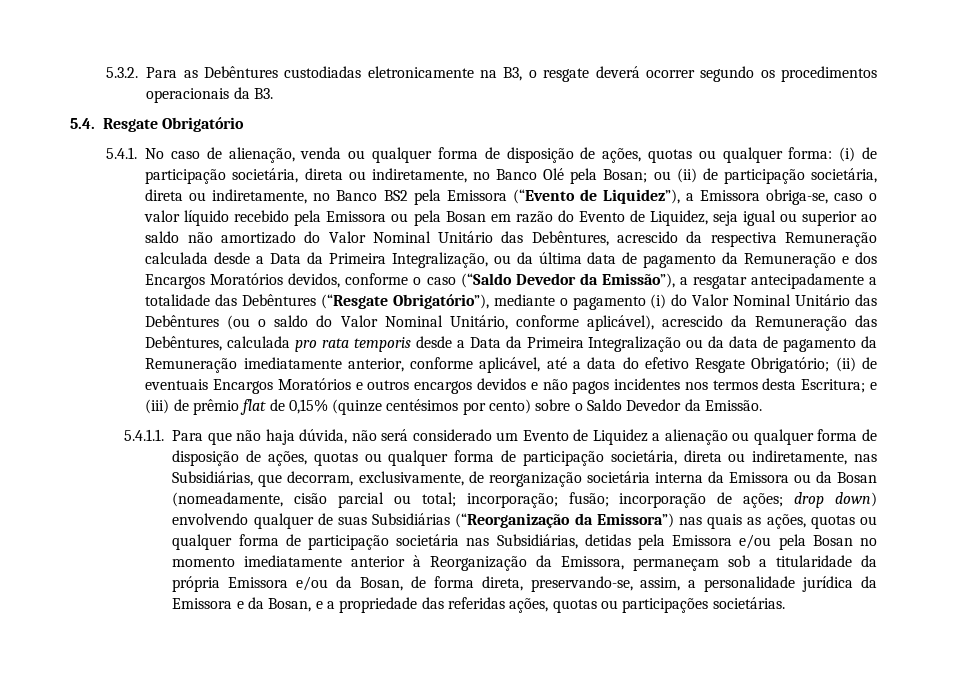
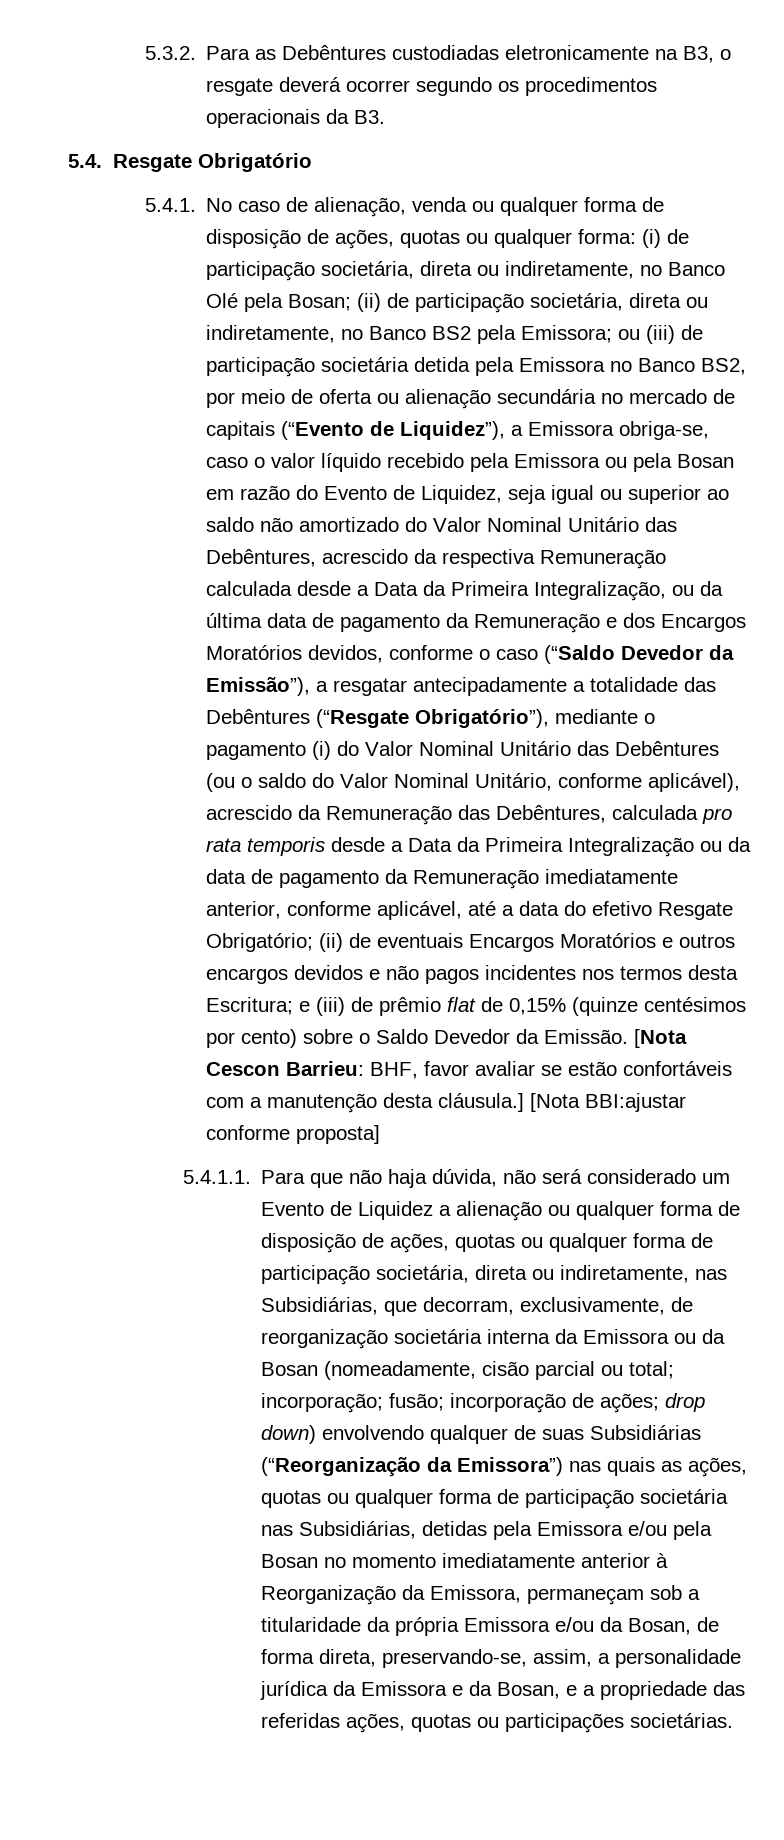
- ou (ii) de participação societária, direta ou indiretamente, no Banco BS2 pela Emissora (“Evento de Liquidez”), a Emissora obriga-se, caso o valor líquido recebido pela Emissora ou pela Bosan em razão do Evento de Liquidez, seja igual ou superior ao saldo não amortizado do Valor Nominal Unitário das Debêntures, acrescido da respectiva Remuneração calculada desde a Data da Primeira Integralização, ou da última data de pagamento da Remuneração e dos Encargos Moratórios devidos, conforme o caso (“Saldo Devedor da Emissão”), a resgatar antecipadamente a totalidade das Debêntures (“Resgate Obrigatório”), mediante o pagamento (i) do Valor Nominal Unitário das Debêntures (ou o saldo do Valor Nominal Unitário, conforme aplicável), acrescido da Remuneração das Debêntures, calculada pro rata temporis desde a Data da Primeira Integralização ou da data de pagamento da Remuneração imediatamente anterior, conforme aplicável, até a data do efetivo Resgate Obrigatório;
+ (ii) de participação societária, direta ou indiretamente, no Banco BS2 pela Emissora; ou (iii) de participação societária detida pela Emissora no Banco BS2, por meio de oferta ou alienação secundária no mercado de capitais (“Evento de Liquidez”), a Emissora obriga-se, caso o valor líquido recebido pela Emissora ou pela Bosan em razão do Evento de Liquidez, seja igual ou superior ao saldo não amortizado do Valor Nominal Unitário das Debêntures, acrescido da respectiva Remuneração calculada desde a Data da Primeira Integralização, ou da última data de pagamento da Remuneração e dos Encargos Moratórios devidos, conforme o caso (“Saldo Devedor da Emissão”), a resgatar antecipadamente a totalidade das Debêntures (“Resgate Obrigatório”), mediante o pagamento (i) do Valor Nominal Unitário das Debêntures (ou o saldo do Valor Nominal Unitário, conforme aplicável), acrescido da Remuneração das Debêntures, calculada pro rata temporis desde a Data da Primeira Integralização ou da data de pagamento da Remuneração imediatamente anterior, conforme aplicável, até a data do efetivo Resgate Obrigatório;
+ [Nota Cescon Barrieu: BHF, favor avaliar se estão confortáveis com a manutenção desta cláusula.] [Nota BBI:ajustar conforme proposta]

